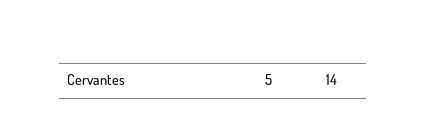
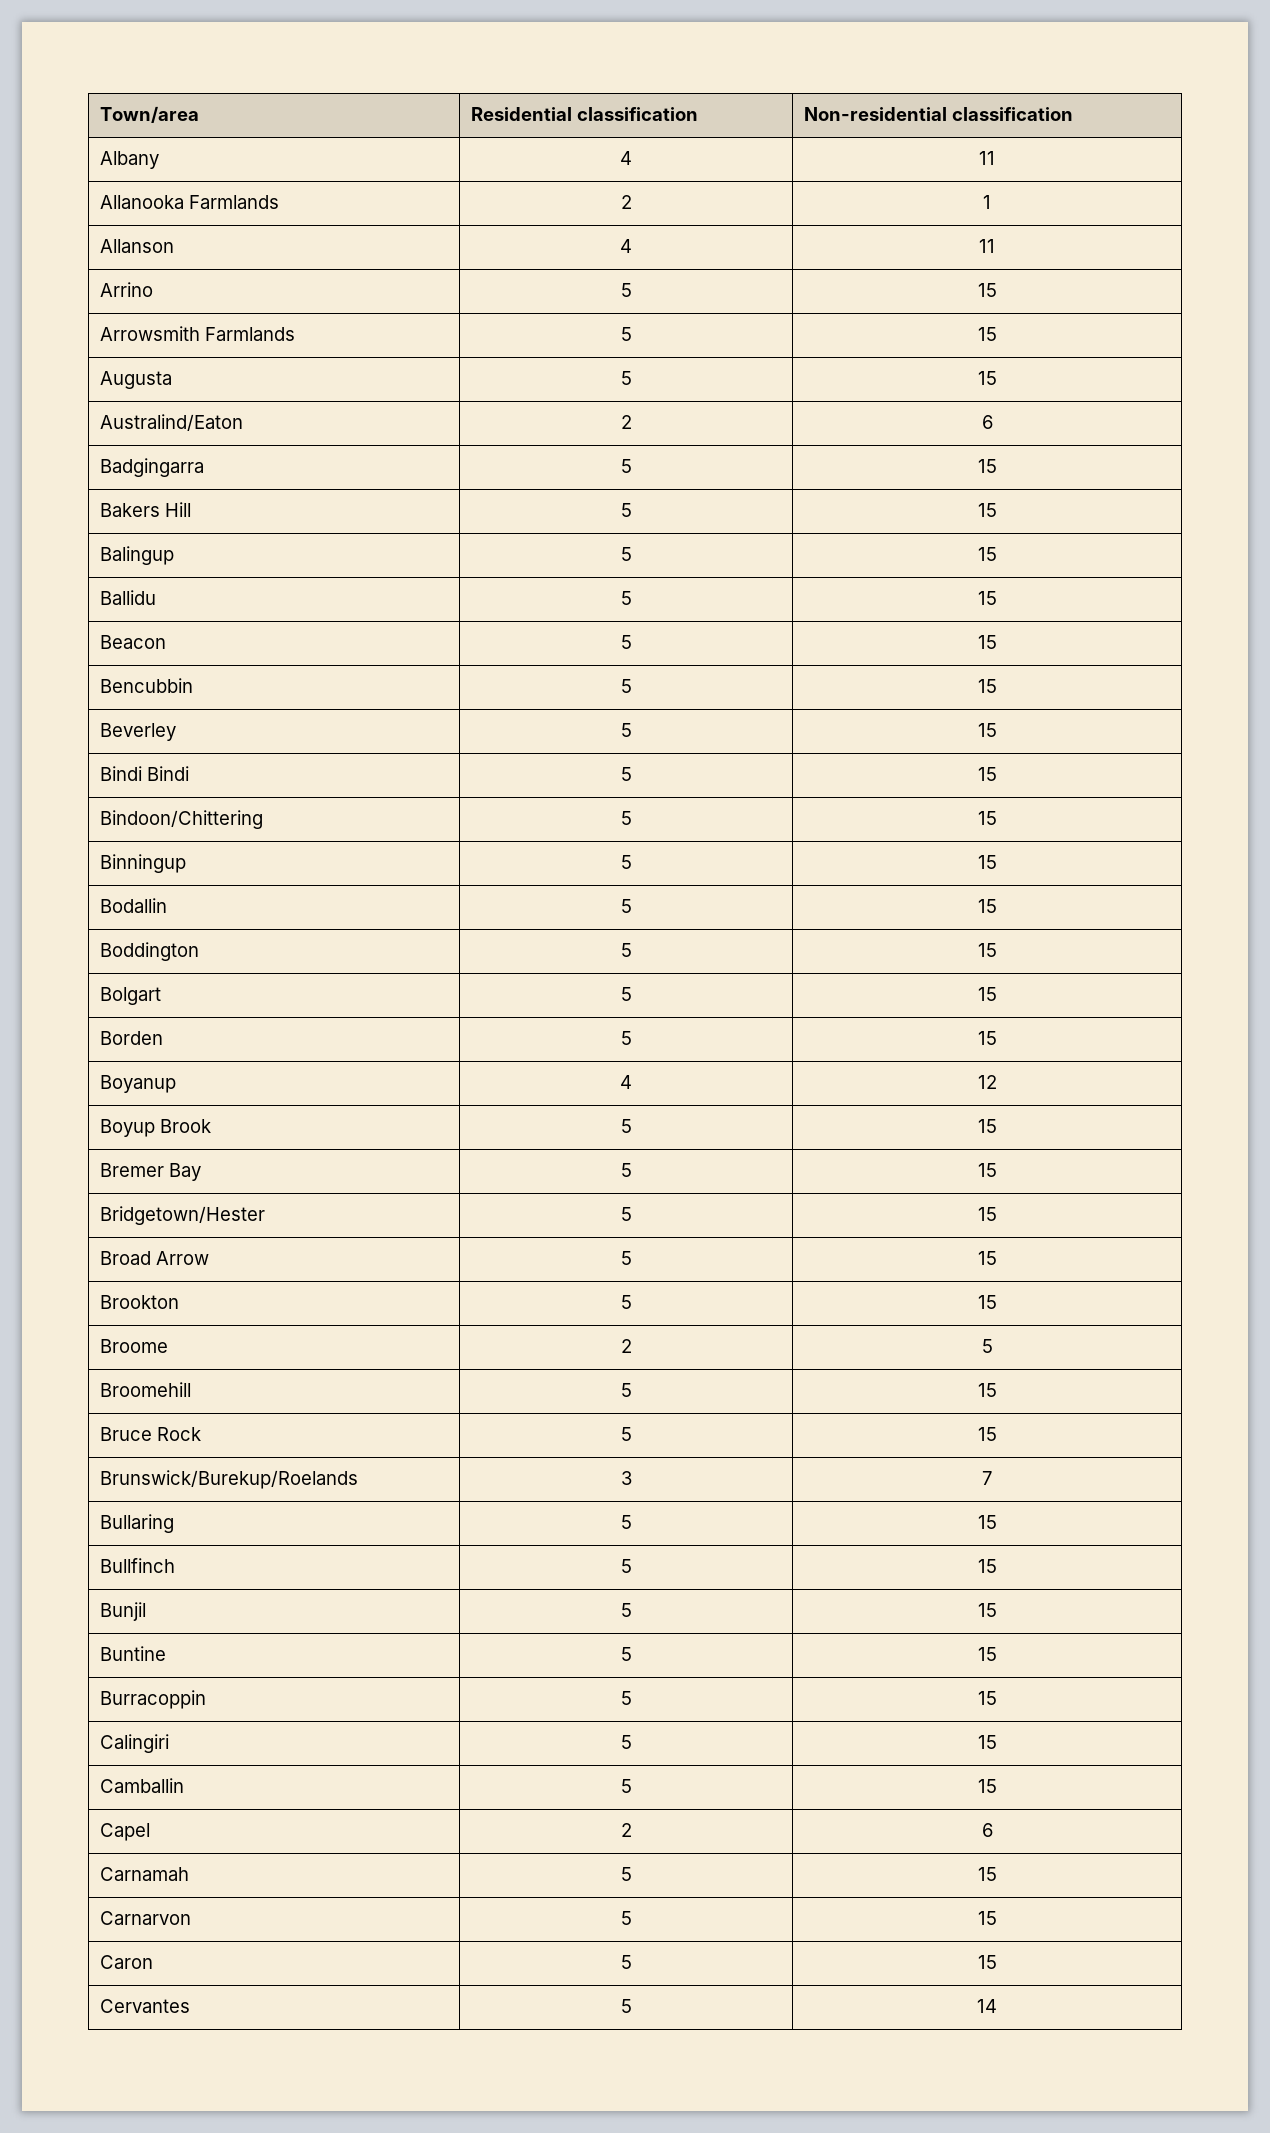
+ Town/area | Residential classification | Non-residential classification
+ Albany | 4 | 11
+ Allanooka Farmlands | 2 | 1
+ Allanson | 4 | 11
+ Arrino | 5 | 15
+ Arrowsmith Farmlands | 5 | 15
+ Augusta | 5 | 15
+ Australind/Eaton | 2 | 6
+ Badgingarra | 5 | 15
+ Bakers Hill | 5 | 15
+ Balingup | 5 | 15
+ Ballidu | 5 | 15
+ Beacon | 5 | 15
+ Bencubbin | 5 | 15
+ Beverley | 5 | 15
+ Bindi Bindi | 5 | 15
+ Bindoon/Chittering | 5 | 15
+ Binningup | 5 | 15
+ Bodallin | 5 | 15
+ Boddington | 5 | 15
+ Bolgart | 5 | 15
+ Borden | 5 | 15
+ Boyanup | 4 | 12
+ Boyup Brook | 5 | 15
+ Bremer Bay | 5 | 15
+ Bridgetown/Hester | 5 | 15
+ Broad Arrow | 5 | 15
+ Brookton | 5 | 15
+ Broome | 2 | 5
+ Broomehill | 5 | 15
+ Bruce Rock | 5 | 15
+ Brunswick/Burekup/Roelands | 3 | 7
+ Bullaring | 5 | 15
+ Bullfinch | 5 | 15
+ Bunjil | 5 | 15
+ Buntine | 5 | 15
+ Burracoppin | 5 | 15
+ Calingiri | 5 | 15
+ Camballin | 5 | 15
+ Capel | 2 | 6
+ Carnamah | 5 | 15
+ Carnarvon | 5 | 15
+ Caron | 5 | 15

